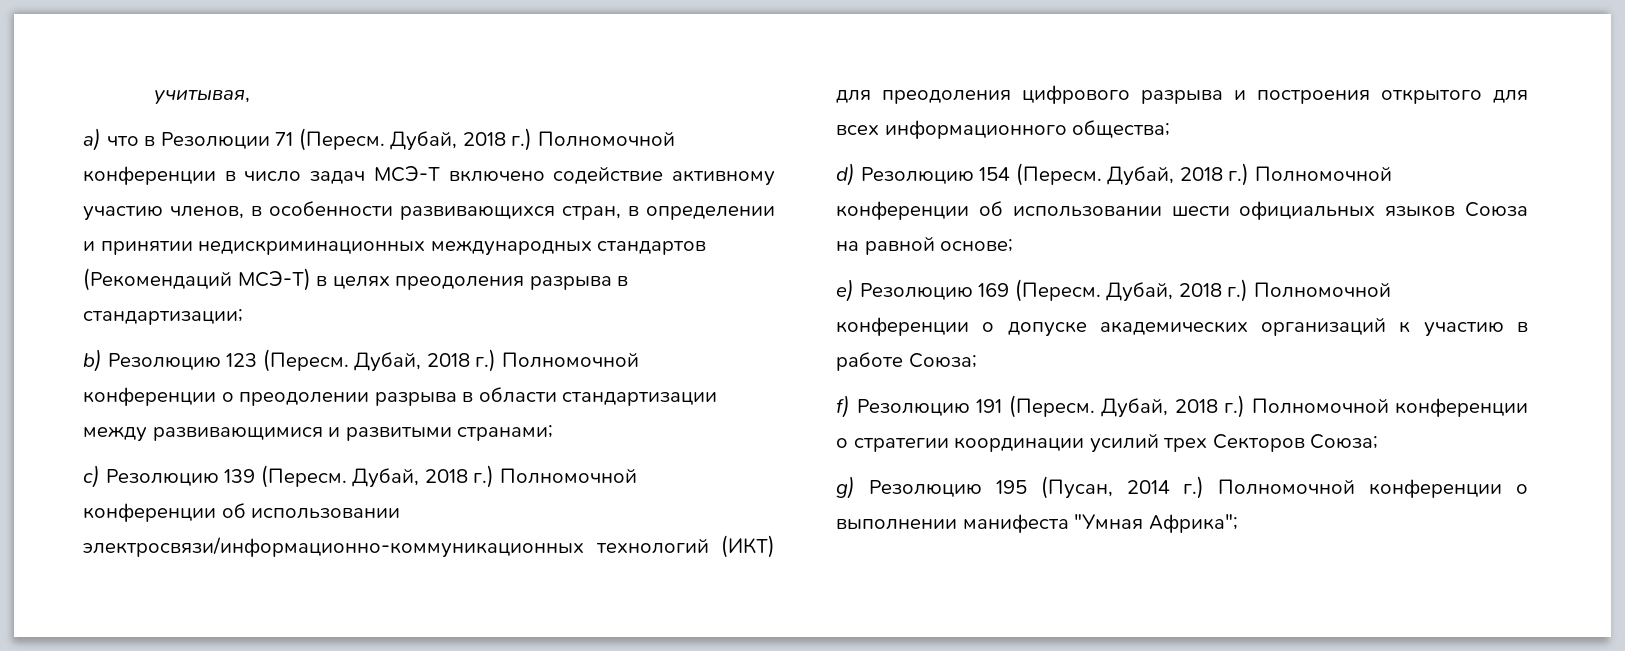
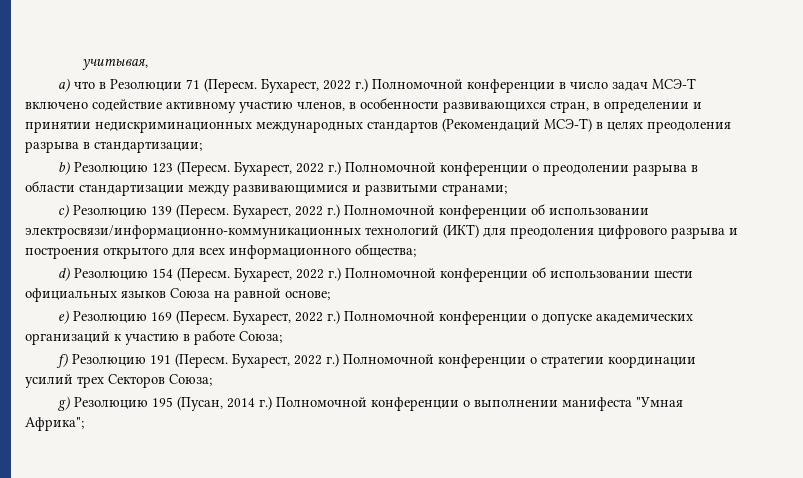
- Дубай, 2018 г.) Полномочной конференции в число задач МСЭ-Т включено содействие активному участию членов, в особенности развивающихся стран, в определении и принятии недискриминационных международных стандартов (Рекомендаций МСЭ-Т) в целях преодоления разрыва в стандартизации;
+ Бухарест, 2022 г.) Полномочной конференции в число задач МСЭ-Т включено содействие активному участию членов, в особенности развивающихся стран, в определении и принятии недискриминационных международных стандартов (Рекомендаций МСЭ-Т) в целях преодоления разрыва в стандартизации;
- Дубай, 2018 г.) Полномочной конференции о преодолении разрыва в области стандартизации между развивающимися и развитыми странами;
+ Бухарест, 2022 г.) Полномочной конференции о преодолении разрыва в области стандартизации между развивающимися и развитыми странами;
- Дубай, 2018 г.) Полномочной конференции об использовании электросвязи/информационно-коммуникационных технологий (ИКТ) для преодоления цифрового разрыва и построения открытого для всех информационного общества;
+ Бухарест, 2022 г.) Полномочной конференции об использовании электросвязи/информационно-коммуникационных технологий (ИКТ) для преодоления цифрового разрыва и построения открытого для всех информационного общества;
- Дубай, 2018 г.) Полномочной конференции об использовании шести официальных языков Союза на равной основе;
+ Бухарест, 2022 г.) Полномочной конференции об использовании шести официальных языков Союза на равной основе;
- Дубай, 2018 г.) Полномочной конференции о допуске академических организаций к участию в работе Союза;
+ Бухарест, 2022 г.) Полномочной конференции о допуске академических организаций к участию в работе Союза;
- Дубай, 2018 г.) Полномочной конференции о стратегии координации усилий трех Секторов Союза;
+ Бухарест, 2022 г.) Полномочной конференции о стратегии координации усилий трех Секторов Союза;

